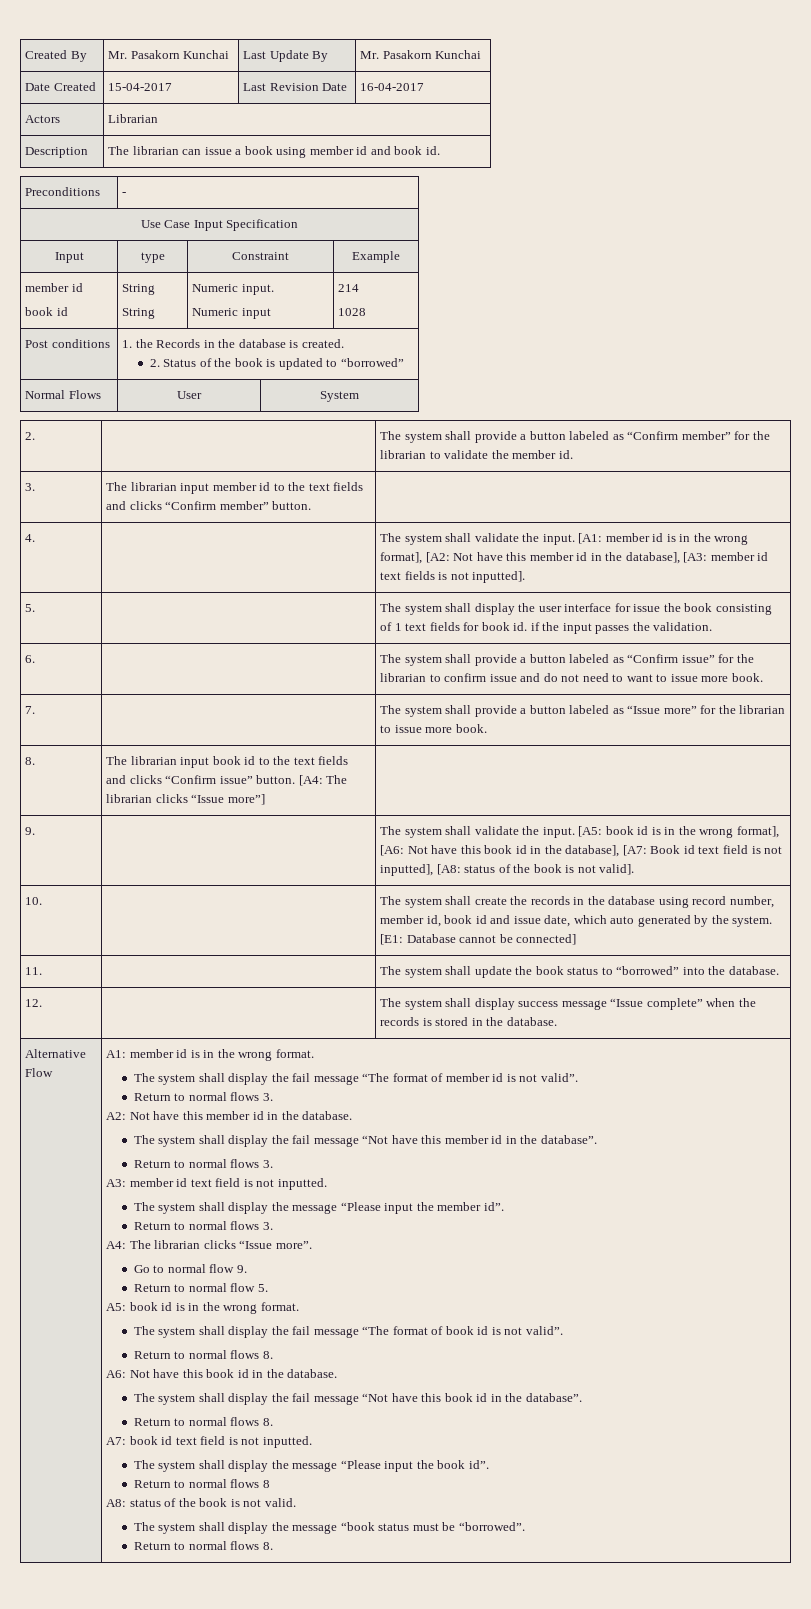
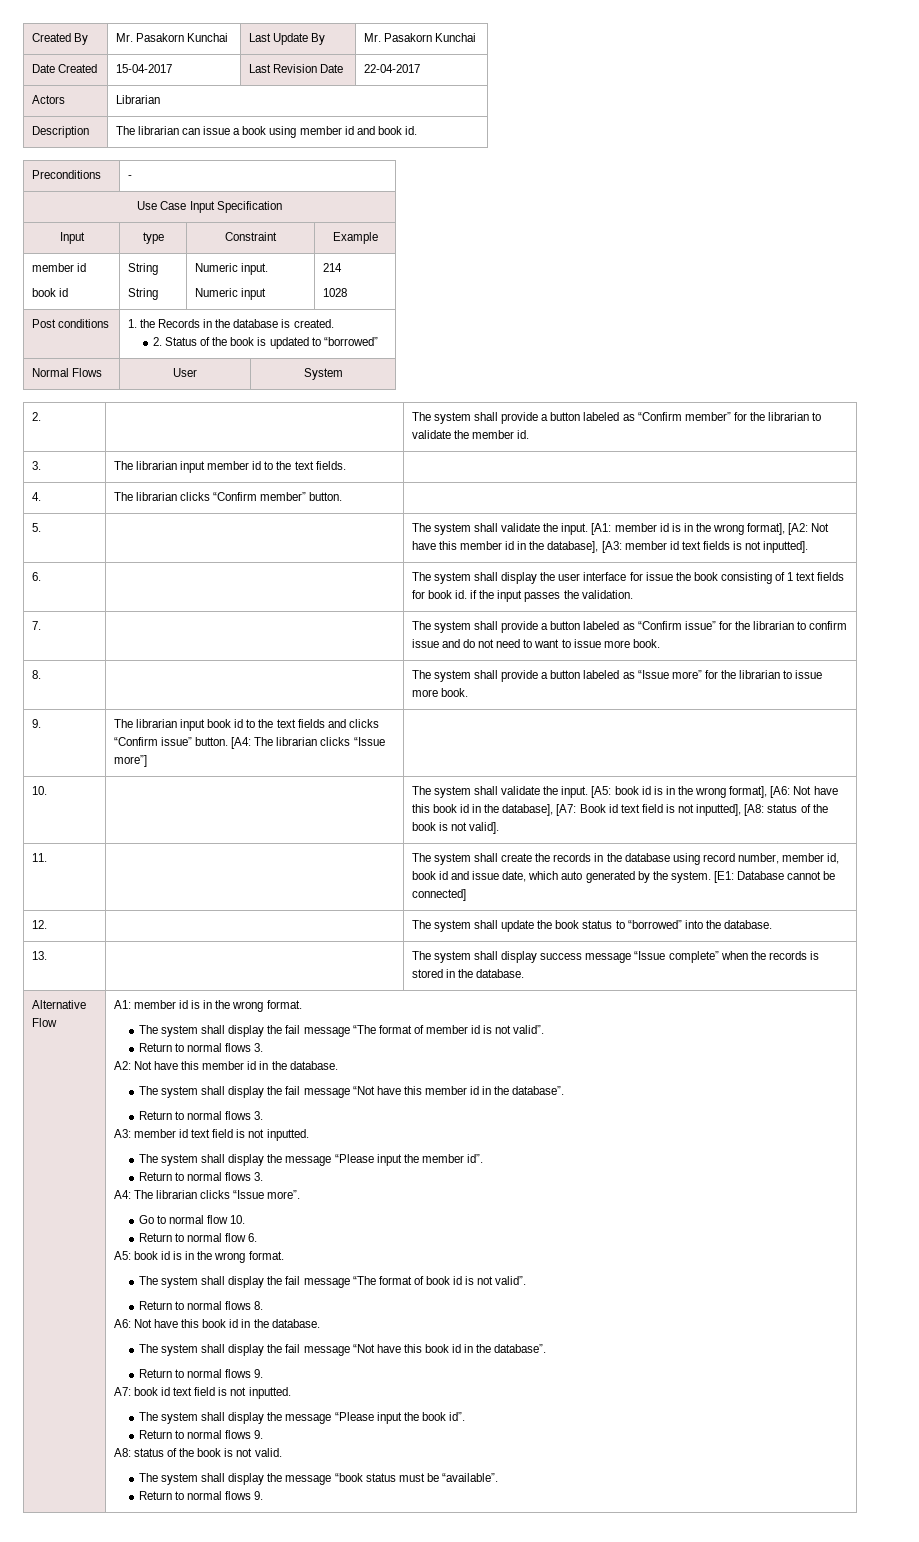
- Date Created | 15-04-2017 | Last Revision Date | 16-04-2017
+ Date Created | 15-04-2017 | Last Revision Date | 22-04-2017
- 3. | The librarian input member id to the text fields and clicks “Confirm member” button. |
+ 3. | The librarian input member id to the text fields. |
+ 4. | The librarian clicks “Confirm member” button. |
- 4. | | The system shall validate the input. [A1: member id is in the wrong format], [A2: Not have this member id in the database], [A3: member id text fields is not inputted].
+ 5. | | The system shall validate the input. [A1: member id is in the wrong format], [A2: Not have this member id in the database], [A3: member id text fields is not inputted].
- 5. | | The system shall display the user interface for issue the book consisting of 1 text fields for book id. if the input passes the validation.
+ 6. | | The system shall display the user interface for issue the book consisting of 1 text fields for book id. if the input passes the validation.
- 6. | | The system shall provide a button labeled as “Confirm issue” for the librarian to confirm issue and do not need to want to issue more book.
+ 7. | | The system shall provide a button labeled as “Confirm issue” for the librarian to confirm issue and do not need to want to issue more book.
- 7. | | The system shall provide a button labeled as “Issue more” for the librarian to issue more book.
+ 8. | | The system shall provide a button labeled as “Issue more” for the librarian to issue more book.
- 8. | The librarian input book id to the text fields and clicks “Confirm issue” button. [A4: The librarian clicks “Issue more”] |
+ 9. | The librarian input book id to the text fields and clicks “Confirm issue” button. [A4: The librarian clicks “Issue more”] |
- 9. | | The system shall validate the input. [A5: book id is in the wrong format], [A6: Not have this book id in the database], [A7: Book id text field is not inputted], [A8: status of the book is not valid].
+ 10. | | The system shall validate the input. [A5: book id is in the wrong format], [A6: Not have this book id in the database], [A7: Book id text field is not inputted], [A8: status of the book is not valid].
- 10. | | The system shall create the records in the database using record number, member id, book id and issue date, which auto generated by the system. [E1: Database cannot be connected]
+ 11. | | The system shall create the records in the database using record number, member id, book id and issue date, which auto generated by the system. [E1: Database cannot be connected]
- 11. | | The system shall update the book status to “borrowed” into the database.
+ 12. | | The system shall update the book status to “borrowed” into the database.
- 12. | | The system shall display success message “Issue complete” when the records is stored in the database.
+ 13. | | The system shall display success message “Issue complete” when the records is stored in the database.
- Go to normal flow 9.
+ Go to normal flow 10.
- Return to normal flow 5.
+ Return to normal flow 6.
  The system shall display the fail message “Not have this book id in the database”.
- Return to normal flows 8.
+ Return to normal flows 9.
  The system shall display the message “Please input the book id”.
- Return to normal flows 8
+ Return to normal flows 9.
- The system shall display the message “book status must be “borrowed”.
- Return to normal flows 8.
+ The system shall display the message “book status must be “available”.
+ Return to normal flows 9.

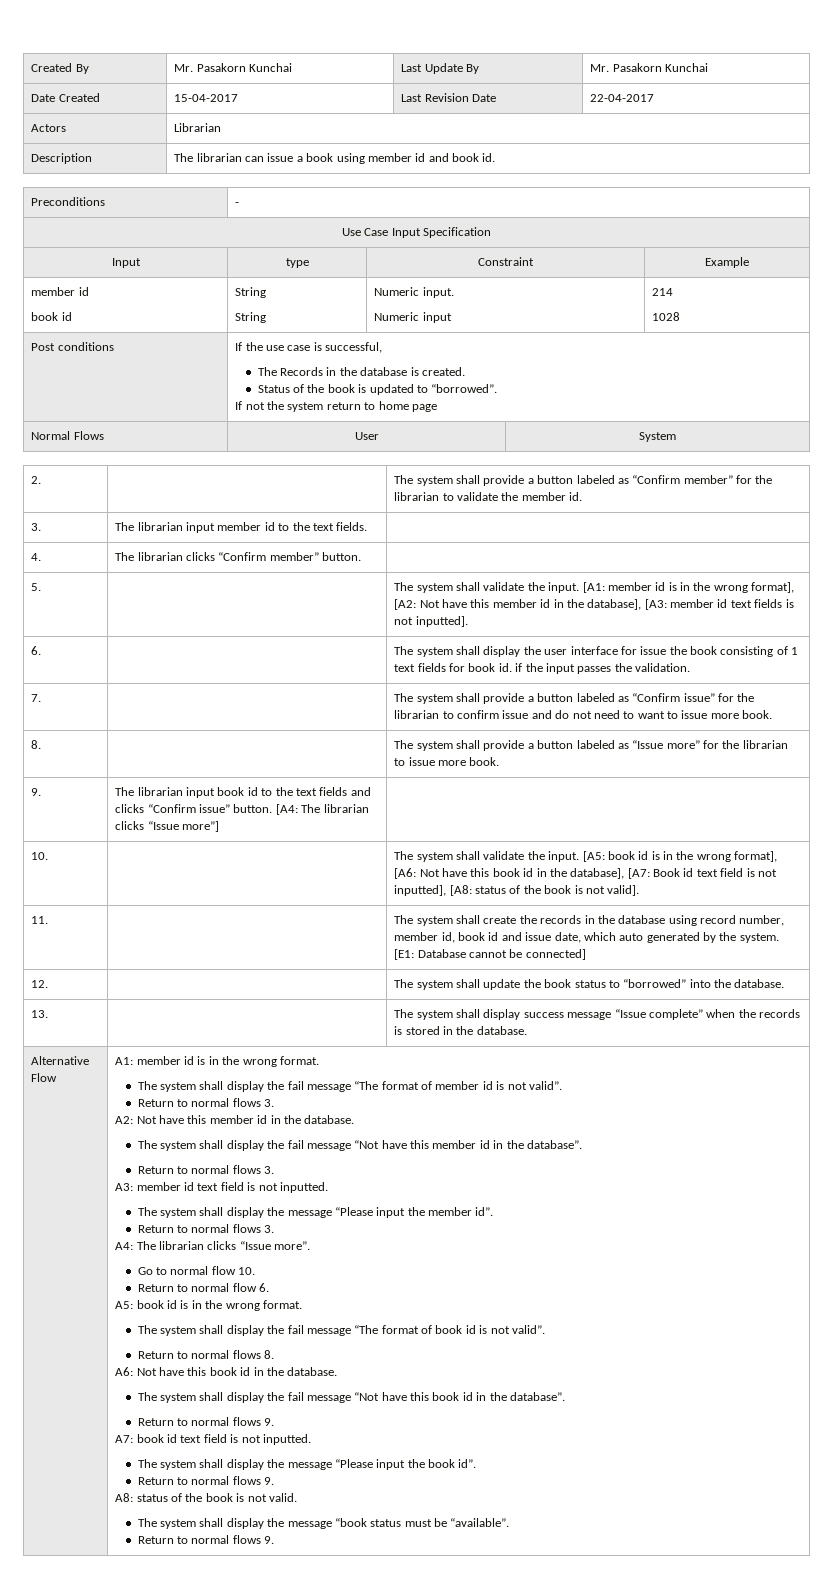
- Post conditions | 1. the Records in the database is created.
- 2. Status of the book is updated to “borrowed”
+ Post conditions | If the use case is successful,
+ The Records in the database is created.
+ Status of the book is updated to “borrowed”.
+ If not the system return to home page

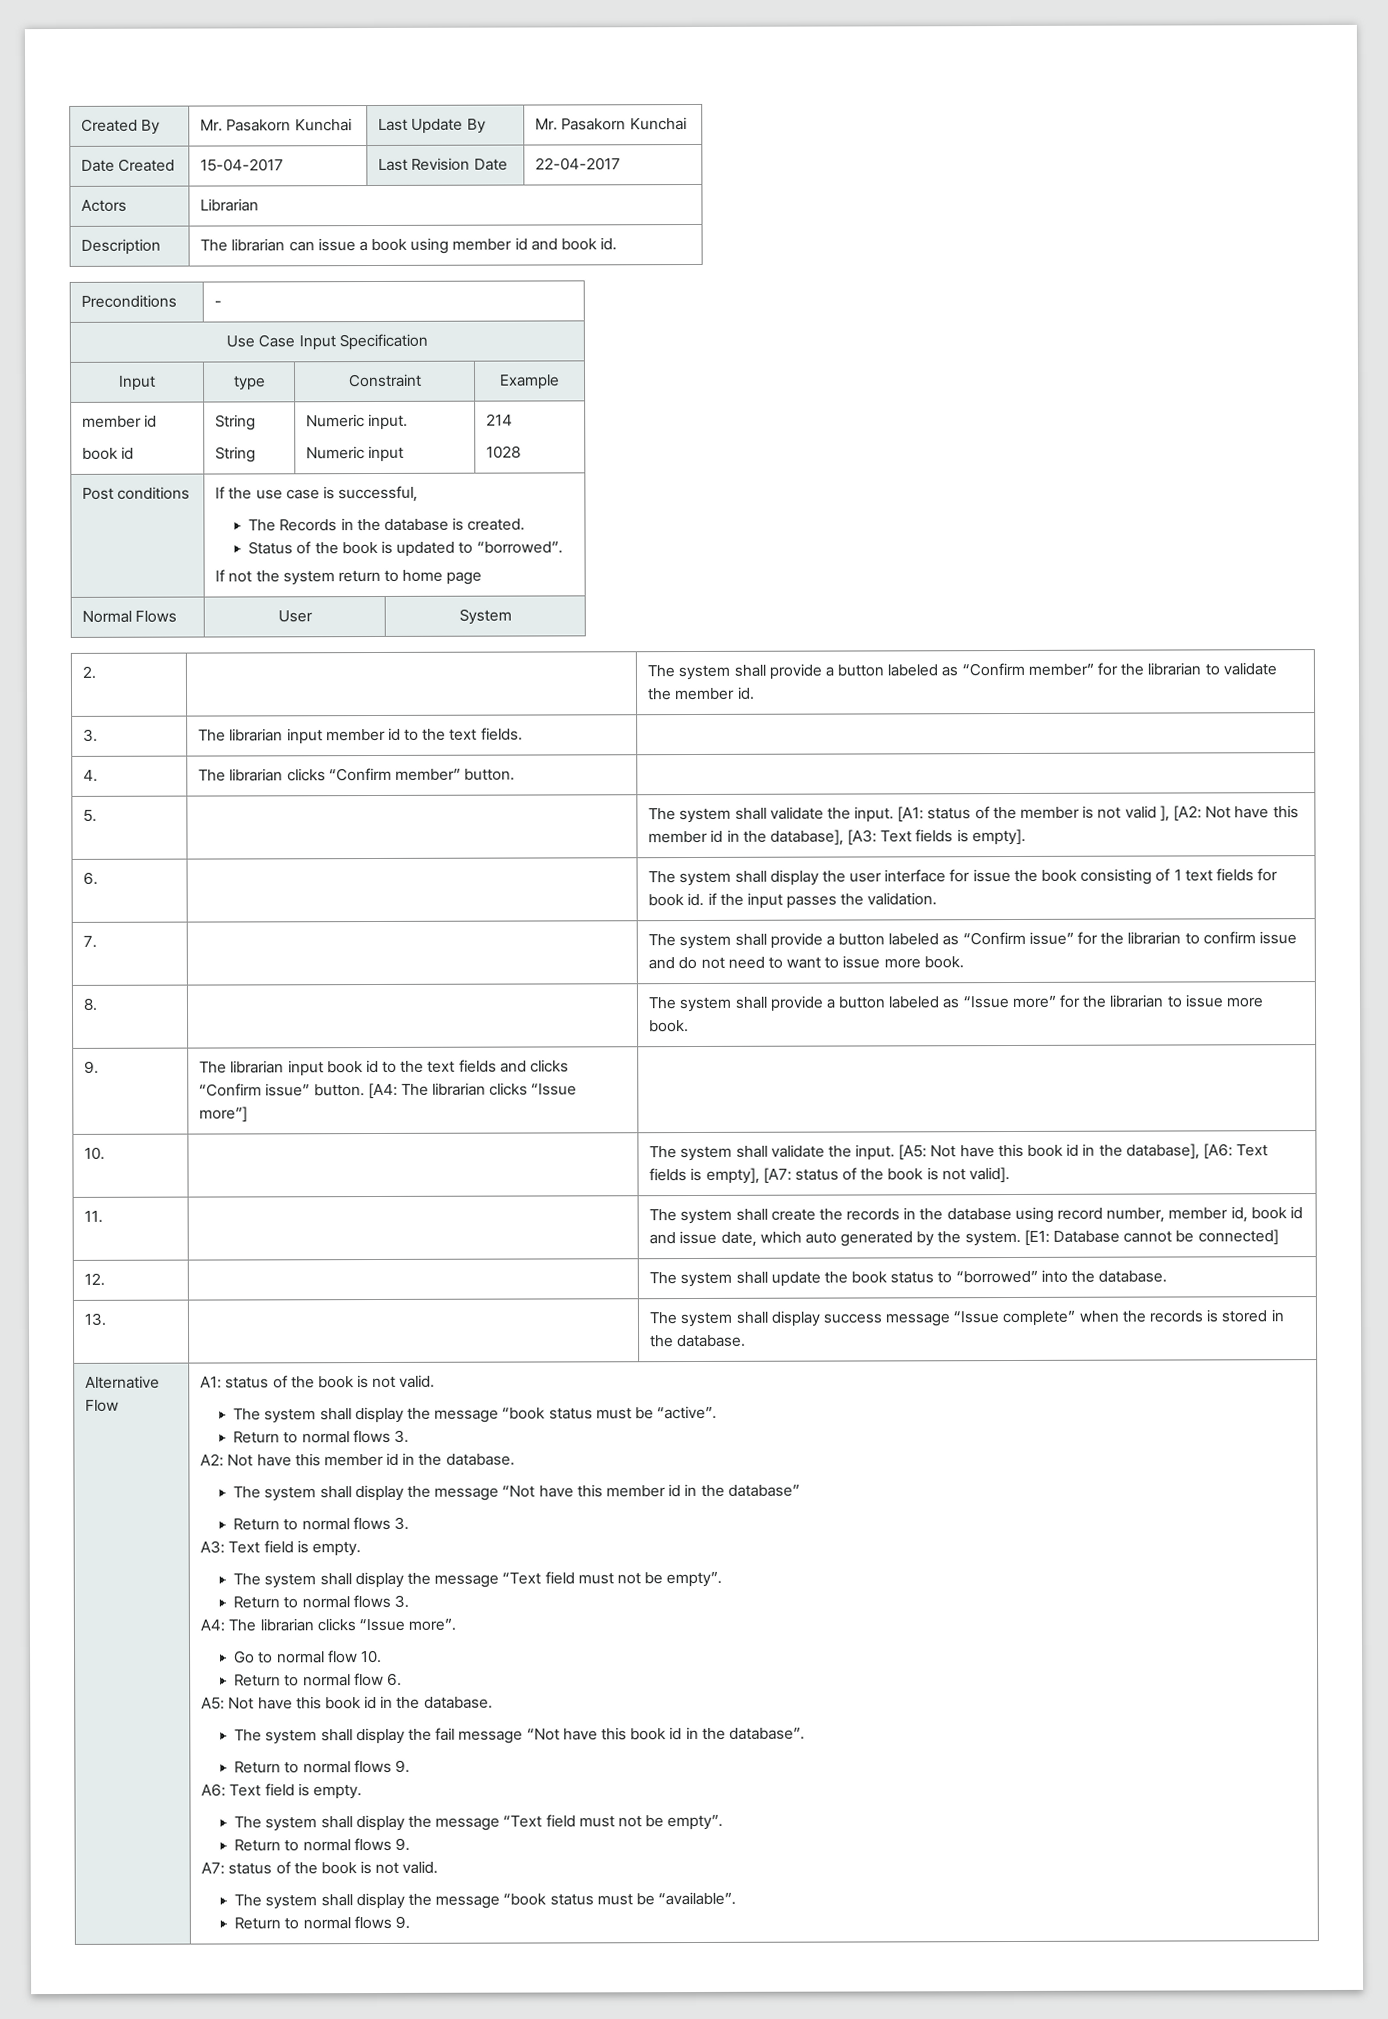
- 5. | | The system shall validate the input. [A1: member id is in the wrong format], [A2: Not have this member id in the database], [A3: member id text fields is not inputted].
+ 5. | | The system shall validate the input. [A1: status of the member is not valid ], [A2: Not have this member id in the database], [A3: Text fields is empty].
- 10. | | The system shall validate the input. [A5: book id is in the wrong format], [A6: Not have this book id in the database], [A7: Book id text field is not inputted], [A8: status of the book is not valid].
+ 10. | | The system shall validate the input. [A5: Not have this book id in the database], [A6: Text fields is empty], [A7: status of the book is not valid].
- A1: member id is in the wrong format.
- The system shall display the fail message “The format of member id is not valid”.
+ A1: status of the book is not valid.
+ The system shall display the message “book status must be “active”.
- The system shall display the fail message “Not have this member id in the database”.
+ The system shall display the message “Not have this member id in the database”
- A3: member id text field is not inputted.
- The system shall display the message “Please input the member id”.
+ A3: Text field is empty.
+ The system shall display the message “Text field must not be empty”.
- A5: book id is in the wrong format.
- The system shall display the fail message “The format of book id is not valid”.
- Return to normal flows 8.
- A6: Not have this book id in the database.
+ A5: Not have this book id in the database.
- A7: book id text field is not inputted.
- The system shall display the message “Please input the book id”.
+ A6: Text field is empty.
+ The system shall display the message “Text field must not be empty”.
  Return to normal flows 9.
- A8: status of the book is not valid.
+ A7: status of the book is not valid.

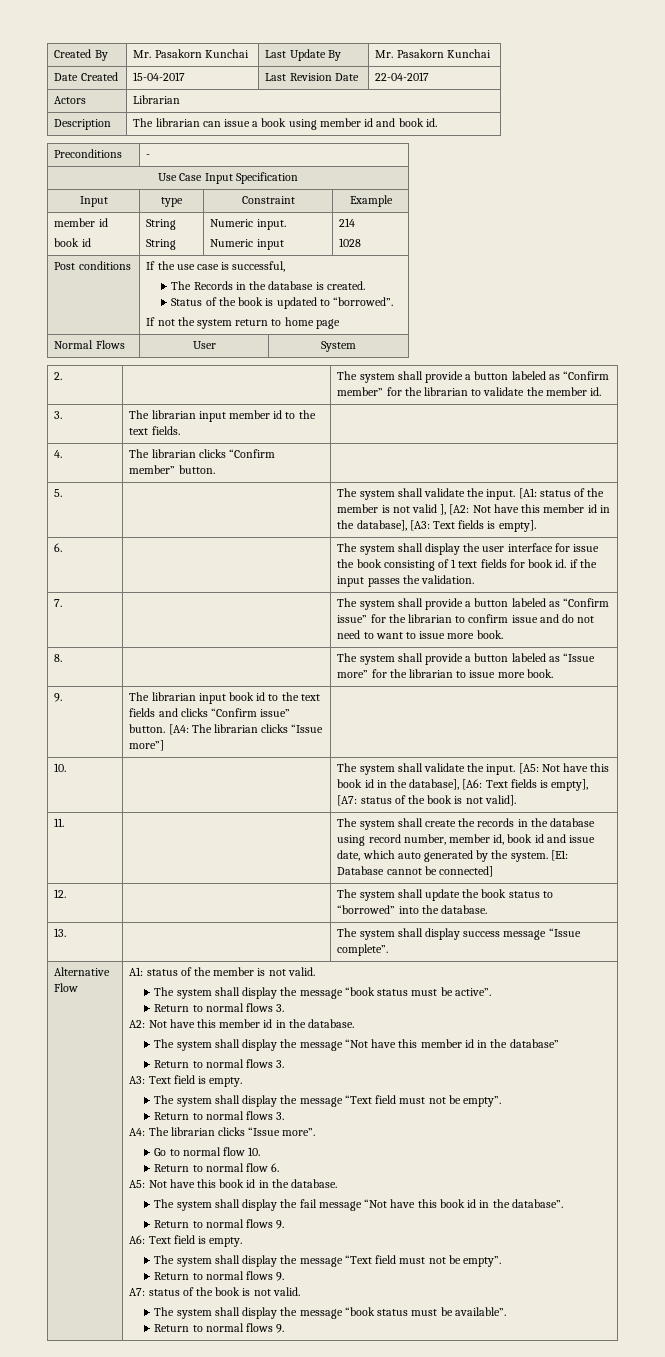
- 13. | | The system shall display success message “Issue complete” when the records is stored in the database.
+ 13. | | The system shall display success message “Issue complete”.
- A1: status of the book is not valid.
+ A1: status of the member is not valid.
- The system shall display the message “book status must be “active”.
+ The system shall display the message “book status must be active”.
- The system shall display the message “book status must be “available”.
+ The system shall display the message “book status must be available”.

